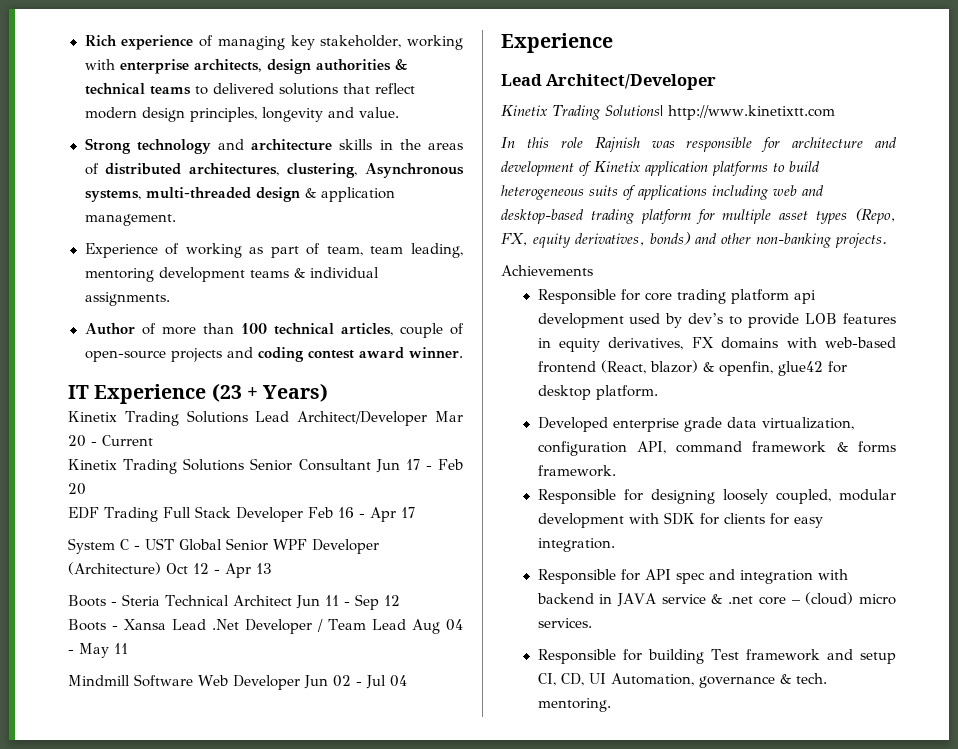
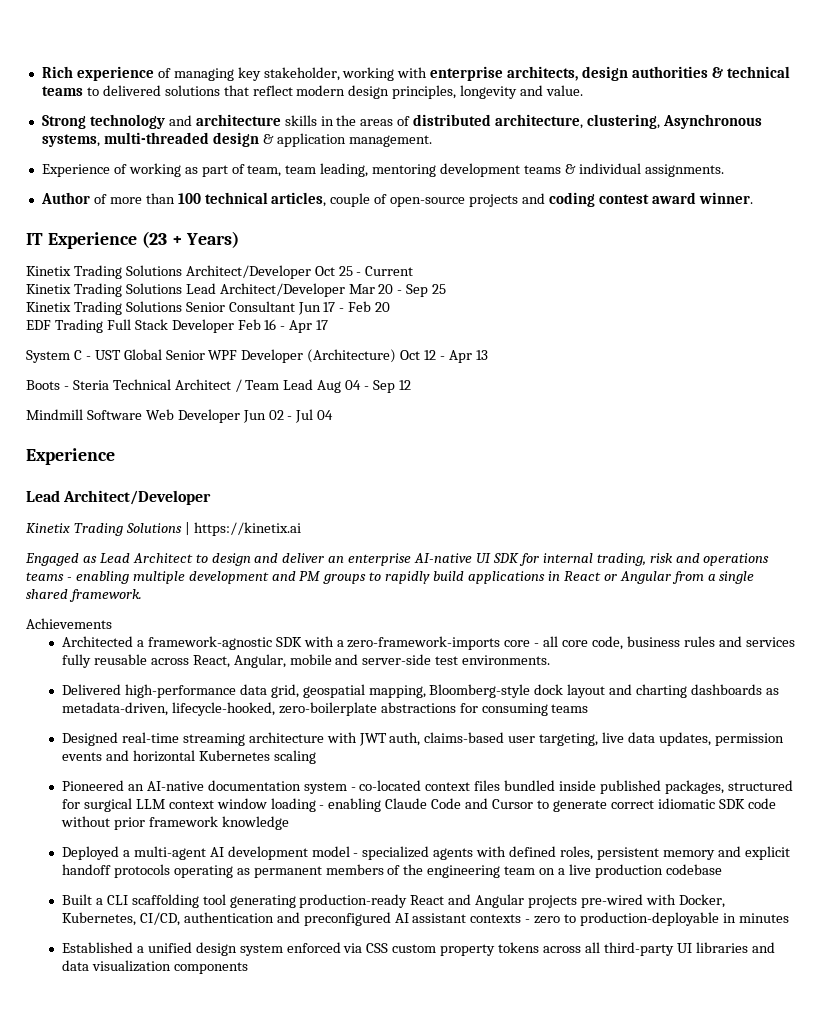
- Strong technology and architecture skills in the areas of distributed architectures, clustering, Asynchronous systems, multi-threaded design & application management.
+ Strong technology and architecture skills in the areas of distributed architecture, clustering, Asynchronous systems, multi-threaded design & application management.
+ Kinetix Trading Solutions Architect/Developer Oct 25 - Current
- Kinetix Trading Solutions Lead Architect/Developer Mar 20 - Current
+ Kinetix Trading Solutions Lead Architect/Developer Mar 20 - Sep 25
- Boots - Steria Technical Architect Jun 11 - Sep 12
- Boots - Xansa Lead .Net Developer / Team Lead Aug 04 - May 11
+ Boots - Steria Technical Architect / Team Lead Aug 04 - Sep 12
- Kinetix Trading Solutions| http://www.kinetixtt.com
- In this role Rajnish was responsible for architecture and development of Kinetix application platforms to build heterogeneous suits of applications including web and desktop-based trading platform for multiple asset types (Repo, FX, equity derivatives, bonds) and other non-banking projects.
+ Kinetix Trading Solutions | https://kinetix.ai
+ Engaged as Lead Architect to design and deliver an enterprise AI-native UI SDK for internal trading, risk and operations teams - enabling multiple development and PM groups to rapidly build applications in React or Angular from a single shared framework.
  Achievements
- Responsible for core trading platform api development used by dev’s to provide LOB features in equity derivatives, FX domains with web-based frontend (React, blazor) & openfin, glue42 for desktop platform.
- Developed enterprise grade data virtualization, configuration API, command framework & forms framework.
- Responsible for designing loosely coupled, modular development with SDK for clients for easy integration.
- Responsible for API spec and integration with backend in JAVA service & .net core – (cloud) micro services.
- Responsible for building Test framework and setup CI, CD, UI Automation, governance & tech. mentoring.
+ Architected a framework-agnostic SDK with a zero-framework-imports core - all core code, business rules and services fully reusable across React, Angular, mobile and server-side test environments.
+ Delivered high-performance data grid, geospatial mapping, Bloomberg-style dock layout and charting dashboards as metadata-driven, lifecycle-hooked, zero-boilerplate abstractions for consuming teams
+ Designed real-time streaming architecture with JWT auth, claims-based user targeting, live data updates, permission events and horizontal Kubernetes scaling
+ Pioneered an AI-native documentation system - co-located context files bundled inside published packages, structured for surgical LLM context window loading - enabling Claude Code and Cursor to generate correct idiomatic SDK code without prior framework knowledge
+ Deployed a multi-agent AI development model - specialized agents with defined roles, persistent memory and explicit handoff protocols operating as permanent members of the engineering team on a live production codebase
+ Built a CLI scaffolding tool generating production-ready React and Angular projects pre-wired with Docker, Kubernetes, CI/CD, authentication and preconfigured AI assistant contexts - zero to production-deployable in minutes
+ Established a unified design system enforced via CSS custom property tokens across all third-party UI libraries and data visualization components

